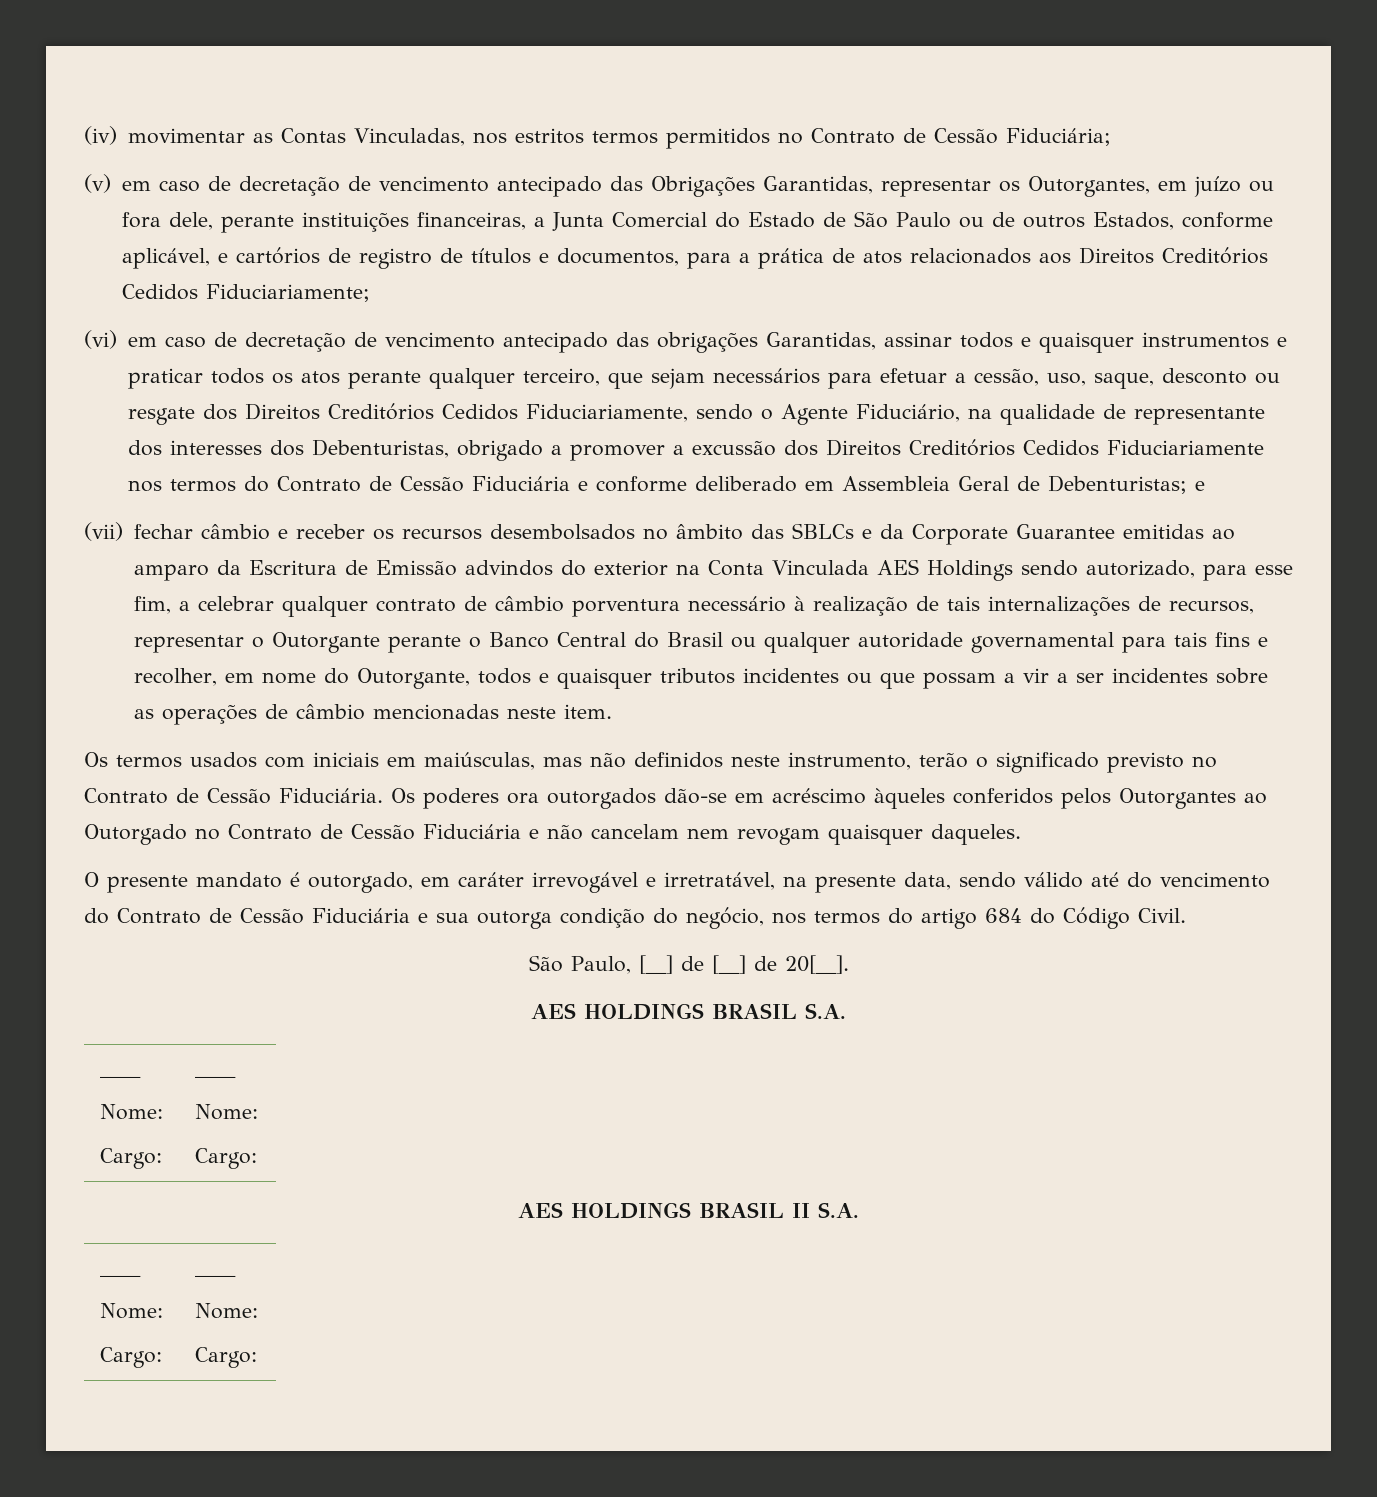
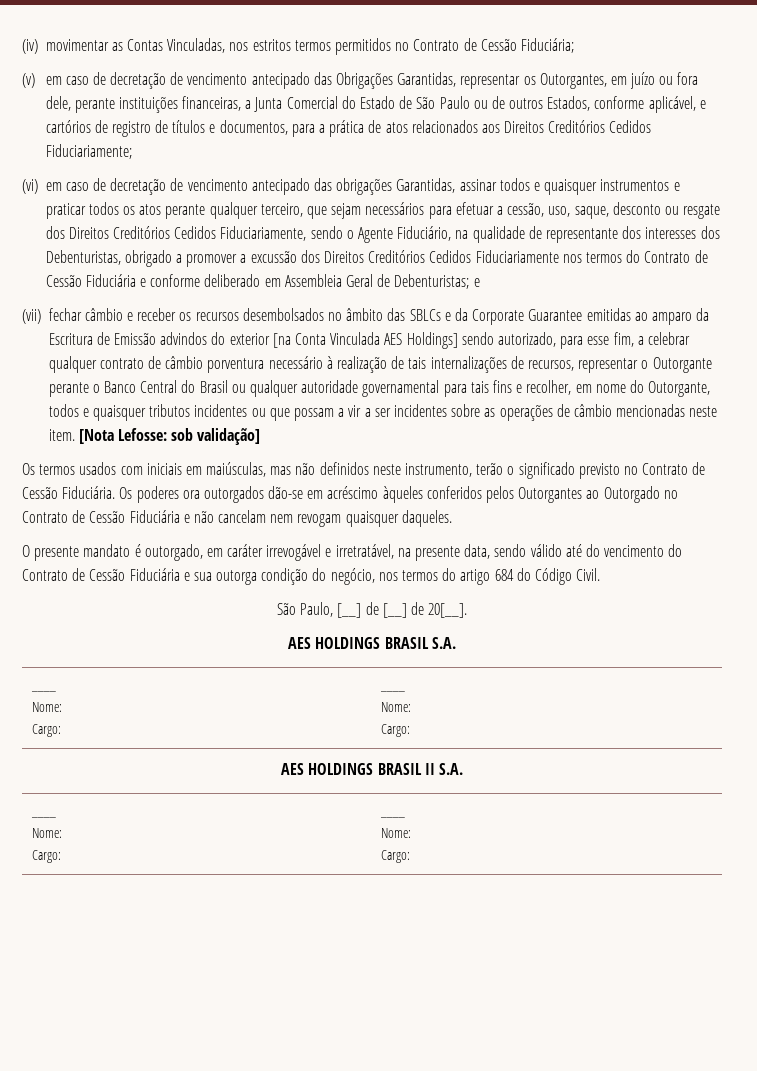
- (vii) fechar câmbio e receber os recursos desembolsados no âmbito das SBLCs e da Corporate Guarantee emitidas ao amparo da Escritura de Emissão advindos do exterior na Conta Vinculada AES Holdings sendo autorizado, para esse fim, a celebrar qualquer contrato de câmbio porventura necessário à realização de tais internalizações de recursos, representar o Outorgante perante o Banco Central do Brasil ou qualquer autoridade governamental para tais fins e recolher, em nome do Outorgante, todos e quaisquer tributos incidentes ou que possam a vir a ser incidentes sobre as operações de câmbio mencionadas neste item.
+ (vii) fechar câmbio e receber os recursos desembolsados no âmbito das SBLCs e da Corporate Guarantee emitidas ao amparo da Escritura de Emissão advindos do exterior [na Conta Vinculada AES Holdings] sendo autorizado, para esse fim, a celebrar qualquer contrato de câmbio porventura necessário à realização de tais internalizações de recursos, representar o Outorgante perante o Banco Central do Brasil ou qualquer autoridade governamental para tais fins e recolher, em nome do Outorgante, todos e quaisquer tributos incidentes ou que possam a vir a ser incidentes sobre as operações de câmbio mencionadas neste item. [Nota Lefosse: sob validação]

